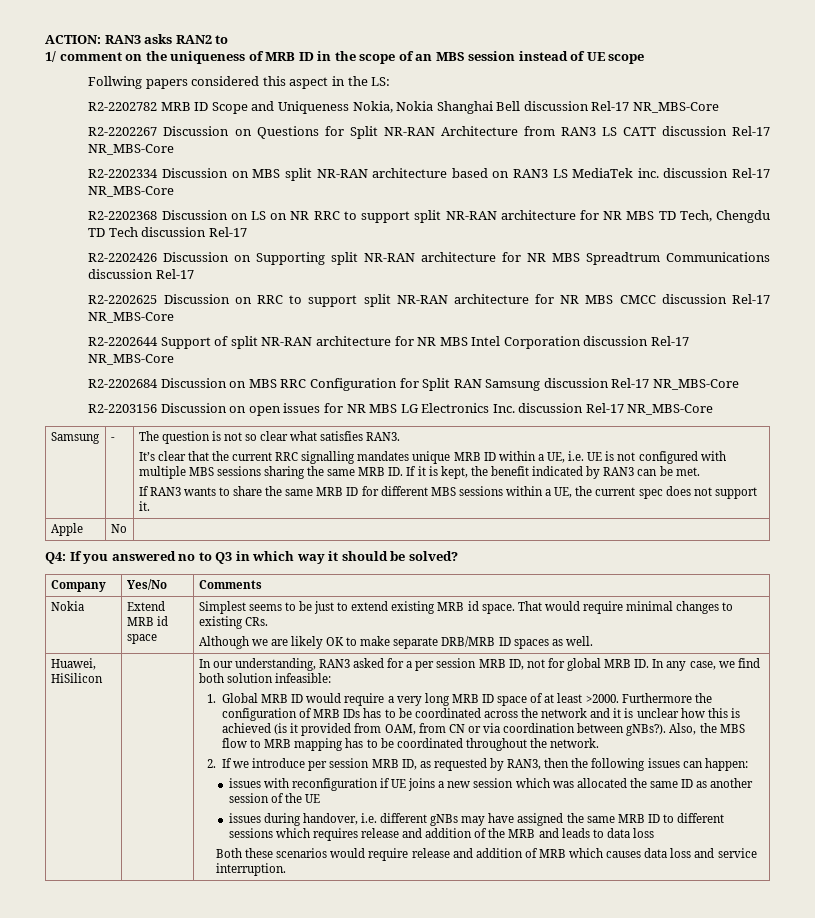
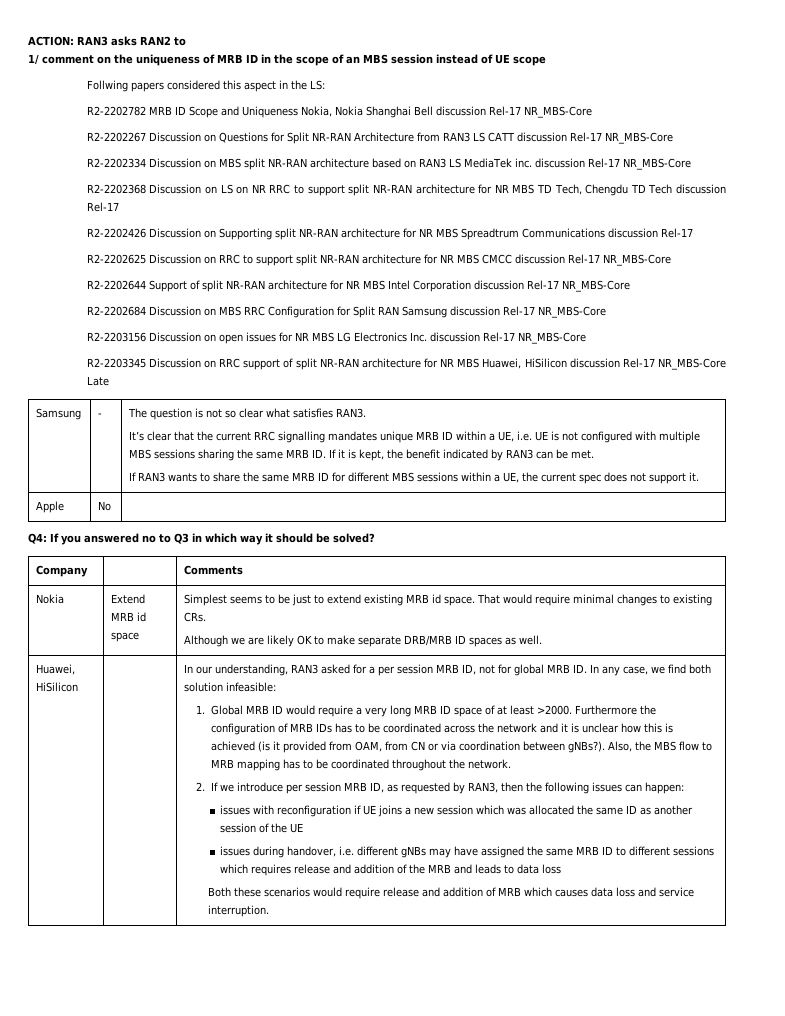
+ R2-2203345 Discussion on RRC support of split NR-RAN architecture for NR MBS Huawei, HiSilicon discussion Rel-17 NR_MBS-Core Late
- Company | Yes/No | Comments
+ Company | | Comments

